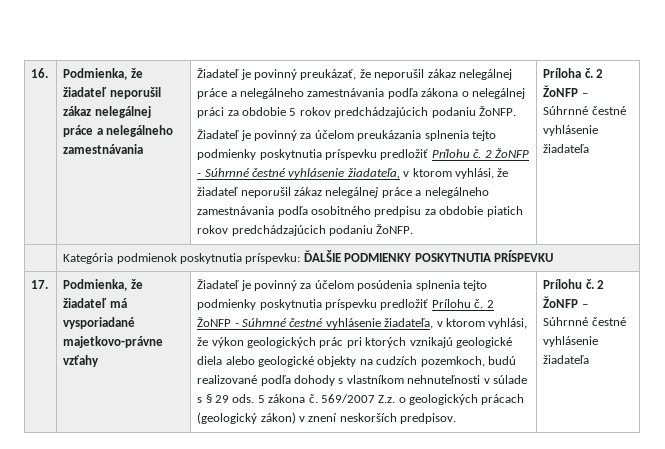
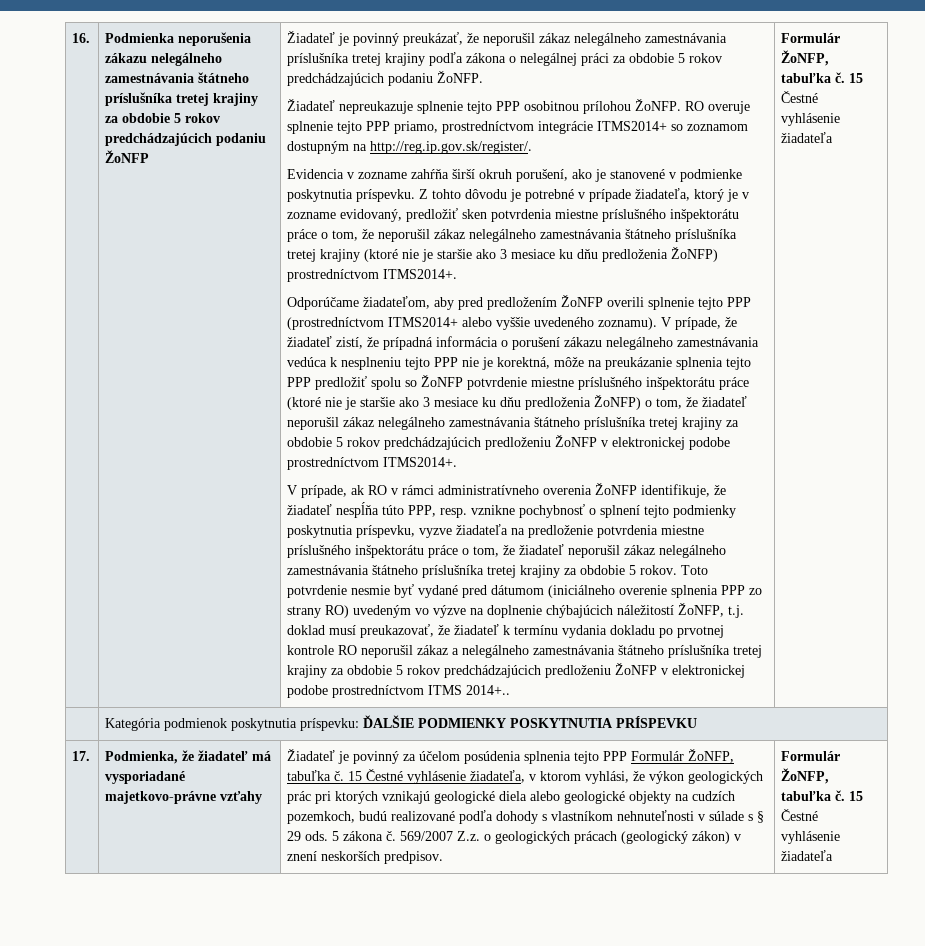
- Podmienka, že žiadateľ neporušil zákaz nelegálnej práce a nelegálneho zamestnávania
+ Podmienka neporušenia zákazu nelegálneho zamestnávania štátneho príslušníka tretej krajiny za obdobie 5 rokov predchádzajúcich podaniu ŽoNFP
- Žiadateľ je povinný preukázať, že neporušil zákaz nelegálnej práce a nelegálneho zamestnávania podľa zákona o nelegálnej práci za obdobie 5 rokov predchádzajúcich podaniu ŽoNFP.
+ Žiadateľ je povinný preukázať, že neporušil zákaz nelegálneho zamestnávania príslušníka tretej krajiny podľa zákona o nelegálnej práci za obdobie 5 rokov predchádzajúcich podaniu ŽoNFP.
- Žiadateľ je povinný za účelom preukázania splnenia tejto podmienky poskytnutia príspevku predložiť Prílohu č. 2 ŽoNFP - Súhrnné čestné vyhlásenie žiadateľa, v ktorom vyhlási, že žiadateľ neporušil zákaz nelegálnej práce a nelegálneho zamestnávania podľa osobitného predpisu za obdobie piatich rokov predchádzajúcich podaniu ŽoNFP. | Príloha č. 2 ŽoNFP – Súhrnné čestné vyhlásenie žiadateľa
+ Žiadateľ nepreukazuje splnenie tejto PPP osobitnou prílohou ŽoNFP. RO overuje splnenie tejto PPP priamo, prostredníctvom integrácie ITMS2014+ so zoznamom dostupným na http://reg.ip.gov.sk/register/.
+ Evidencia v zozname zahŕňa širší okruh porušení, ako je stanovené v podmienke poskytnutia príspevku. Z tohto dôvodu je potrebné v prípade žiadateľa, ktorý je v zozname evidovaný, predložiť sken potvrdenia miestne príslušného inšpektorátu práce o tom, že neporušil zákaz nelegálneho zamestnávania štátneho príslušníka tretej krajiny (ktoré nie je staršie ako 3 mesiace ku dňu predloženia ŽoNFP) prostredníctvom ITMS2014+.
+ Odporúčame žiadateľom, aby pred predložením ŽoNFP overili splnenie tejto PPP (prostredníctvom ITMS2014+ alebo vyššie uvedeného zoznamu). V prípade, že žiadateľ zistí, že prípadná informácia o porušení zákazu nelegálneho zamestnávania vedúca k nesplneniu tejto PPP nie je korektná, môže na preukázanie splnenia tejto PPP predložiť spolu so ŽoNFP potvrdenie miestne príslušného inšpektorátu práce (ktoré nie je staršie ako 3 mesiace ku dňu predloženia ŽoNFP) o tom, že žiadateľ neporušil zákaz nelegálneho zamestnávania štátneho príslušníka tretej krajiny za obdobie 5 rokov predchádzajúcich predloženiu ŽoNFP v elektronickej podobe prostredníctvom ITMS2014+.
+ V prípade, ak RO v rámci administratívneho overenia ŽoNFP identifikuje, že žiadateľ nespĺňa túto PPP, resp. vznikne pochybnosť o splnení tejto podmienky poskytnutia príspevku, vyzve žiadateľa na predloženie potvrdenia miestne príslušného inšpektorátu práce o tom, že žiadateľ neporušil zákaz nelegálneho zamestnávania štátneho príslušníka tretej krajiny za obdobie 5 rokov. Toto potvrdenie nesmie byť vydané pred dátumom (iniciálneho overenie splnenia PPP zo strany RO) uvedeným vo výzve na doplnenie chýbajúcich náležitostí ŽoNFP, t.j. doklad musí preukazovať, že žiadateľ k termínu vydania dokladu po prvotnej kontrole RO neporušil zákaz a nelegálneho zamestnávania štátneho príslušníka tretej krajiny za obdobie 5 rokov predchádzajúcich predloženiu ŽoNFP v elektronickej podobe prostredníctvom ITMS 2014+.. | Formulár ŽoNFP, tabuľka č. 15 Čestné vyhlásenie žiadateľa
- Žiadateľ je povinný za účelom posúdenia splnenia tejto podmienky poskytnutia príspevku predložiť Prílohu č. 2 ŽoNFP - Súhrnné čestné vyhlásenie žiadateľa, v ktorom vyhlási, že výkon geologických prác pri ktorých vznikajú geologické diela alebo geologické objekty na cudzích pozemkoch, budú realizované podľa dohody s vlastníkom nehnuteľnosti v súlade s § 29 ods.
+ Žiadateľ je povinný za účelom posúdenia splnenia tejto PPP Formulár ŽoNFP, tabuľka č. 15 Čestné vyhlásenie žiadateľa, v ktorom vyhlási, že výkon geologických prác pri ktorých vznikajú geologické diela alebo geologické objekty na cudzích pozemkoch, budú realizované podľa dohody s vlastníkom nehnuteľnosti v súlade s § 29 ods.
- 569/2007 Z.z. o geologických prácach (geologický zákon) v znení neskorších predpisov. | Prílohu č. 2 ŽoNFP – Súhrnné čestné vyhlásenie žiadateľa
+ 569/2007 Z.z. o geologických prácach (geologický zákon) v znení neskorších predpisov. | Formulár ŽoNFP, tabuľka č. 15 Čestné vyhlásenie žiadateľa

